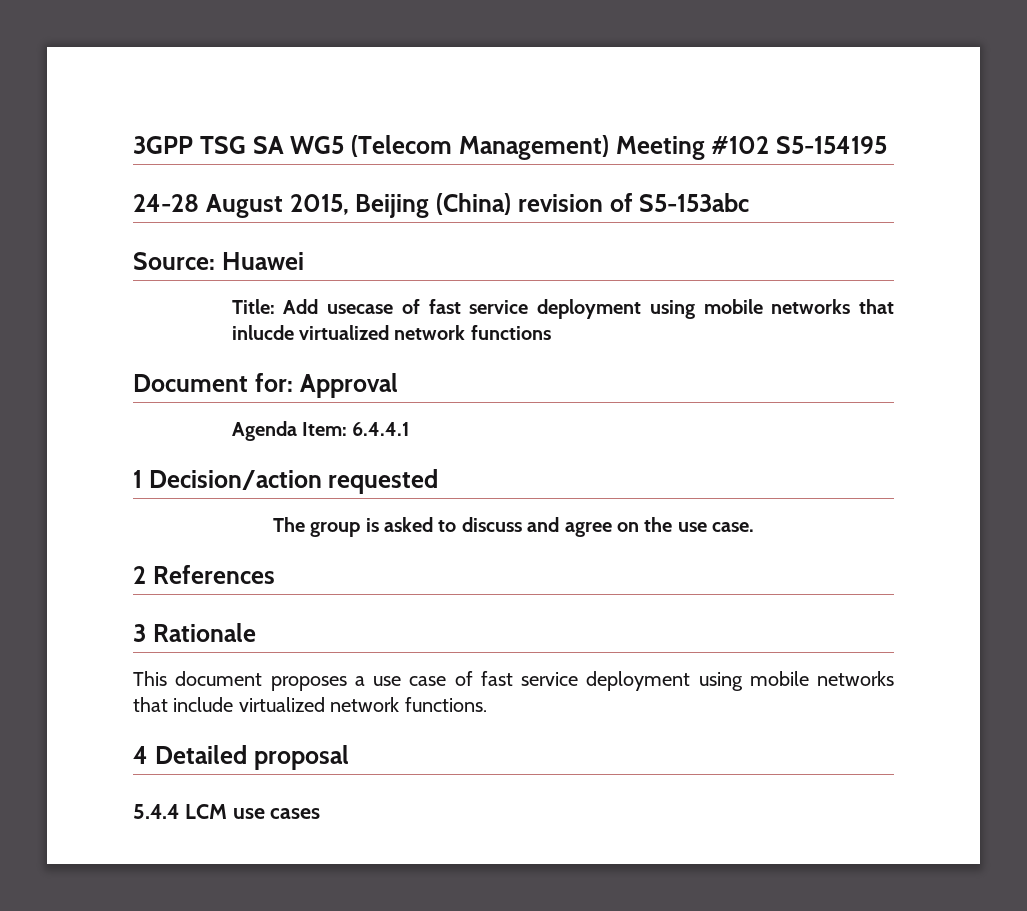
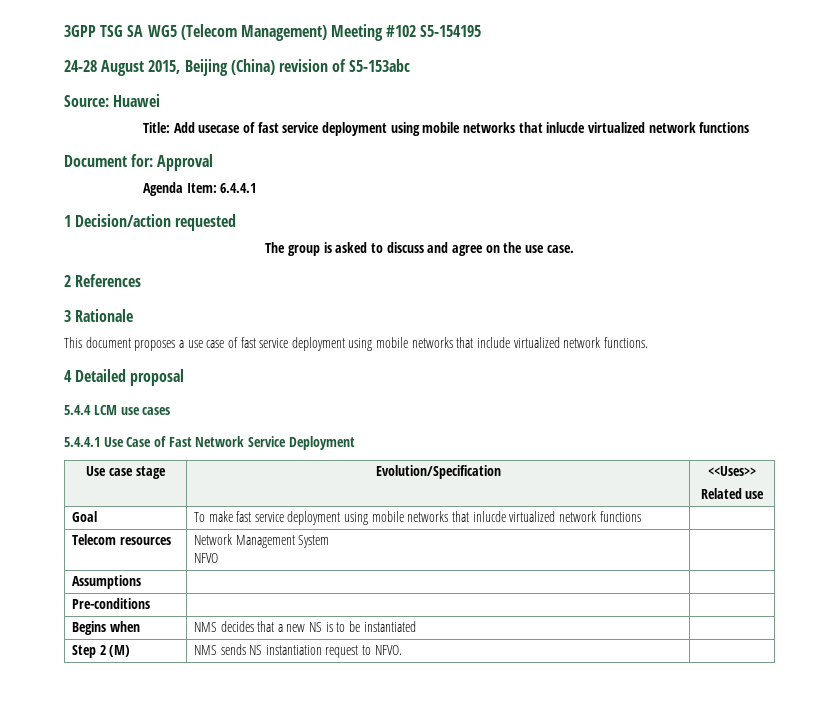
+ 5.4.4.1 Use Case of Fast Network Service Deployment
+ Use case stage | Evolution/Specification | <<Uses>>
+ Related use
+ Goal | To make fast service deployment using mobile networks that inlucde virtualized network functions |
+ Telecom resources | Network Management System
+ NFVO |
+ Assumptions | |
+ Pre-conditions | |
+ Begins when | NMS decides that a new NS is to be instantiated |
+ Step 2 (M) | NMS sends NS instantiation request to NFVO. |

